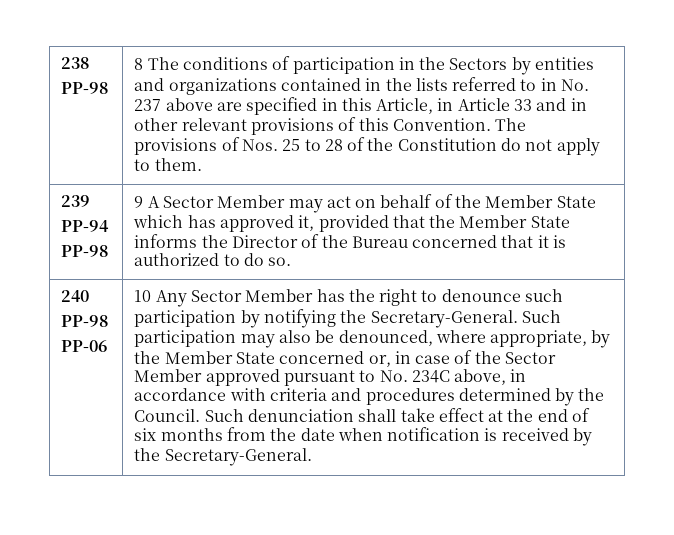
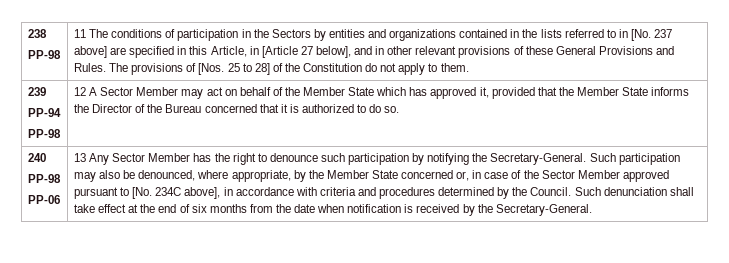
- 8 The conditions of participation in the Sectors by entities and organizations contained in the lists referred to in No. 237 above are specified in this Article, in Article 33 and in other relevant provisions of this Convention.
+ 11 The conditions of participation in the Sectors by entities and organizations contained in the lists referred to in [No. 237 above] are specified in this Article, in [Article 27 below], and in other relevant provisions of these General Provisions and Rules.
- The provisions of Nos. 25 to 28 of the Constitution do not apply to them.
+ The provisions of [Nos. 25 to 28] of the Constitution do not apply to them.
  239
  PP-94
- PP-98 | 9 A Sector Member may act on behalf of the Member State which has approved it, provided that the Member State informs the Director of the Bureau concerned that it is authorized to do so.
+ PP-98 | 12 A Sector Member may act on behalf of the Member State which has approved it, provided that the Member State informs the Director of the Bureau concerned that it is authorized to do so.
- 10 Any Sector Member has the right to denounce such participation by notifying the Secretary-General.
+ 13 Any Sector Member has the right to denounce such participation by notifying the Secretary-General.
- Such participation may also be denounced, where appropriate, by the Member State concerned or, in case of the Sector Member approved pursuant to No. 234C above, in accordance with criteria and procedures determined by the Council.
+ Such participation may also be denounced, where appropriate, by the Member State concerned or, in case of the Sector Member approved pursuant to [No. 234C above], in accordance with criteria and procedures determined by the Council.

